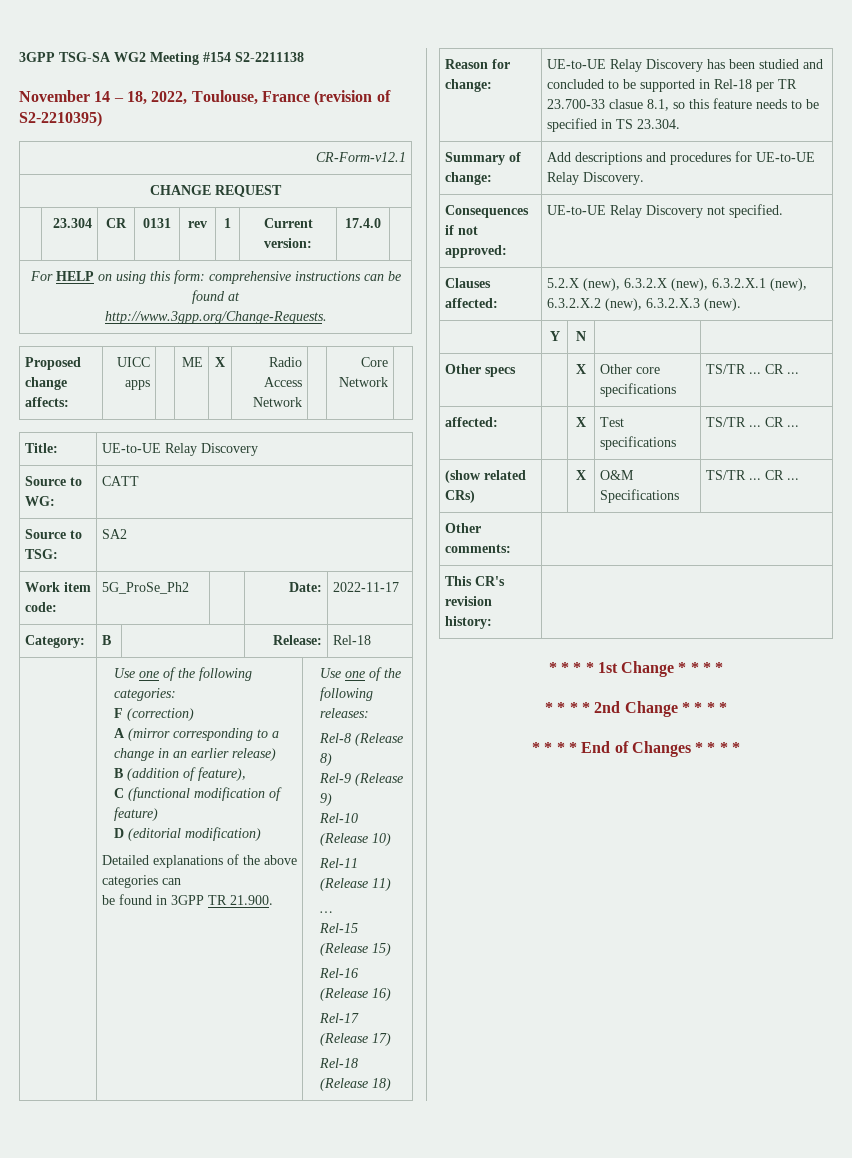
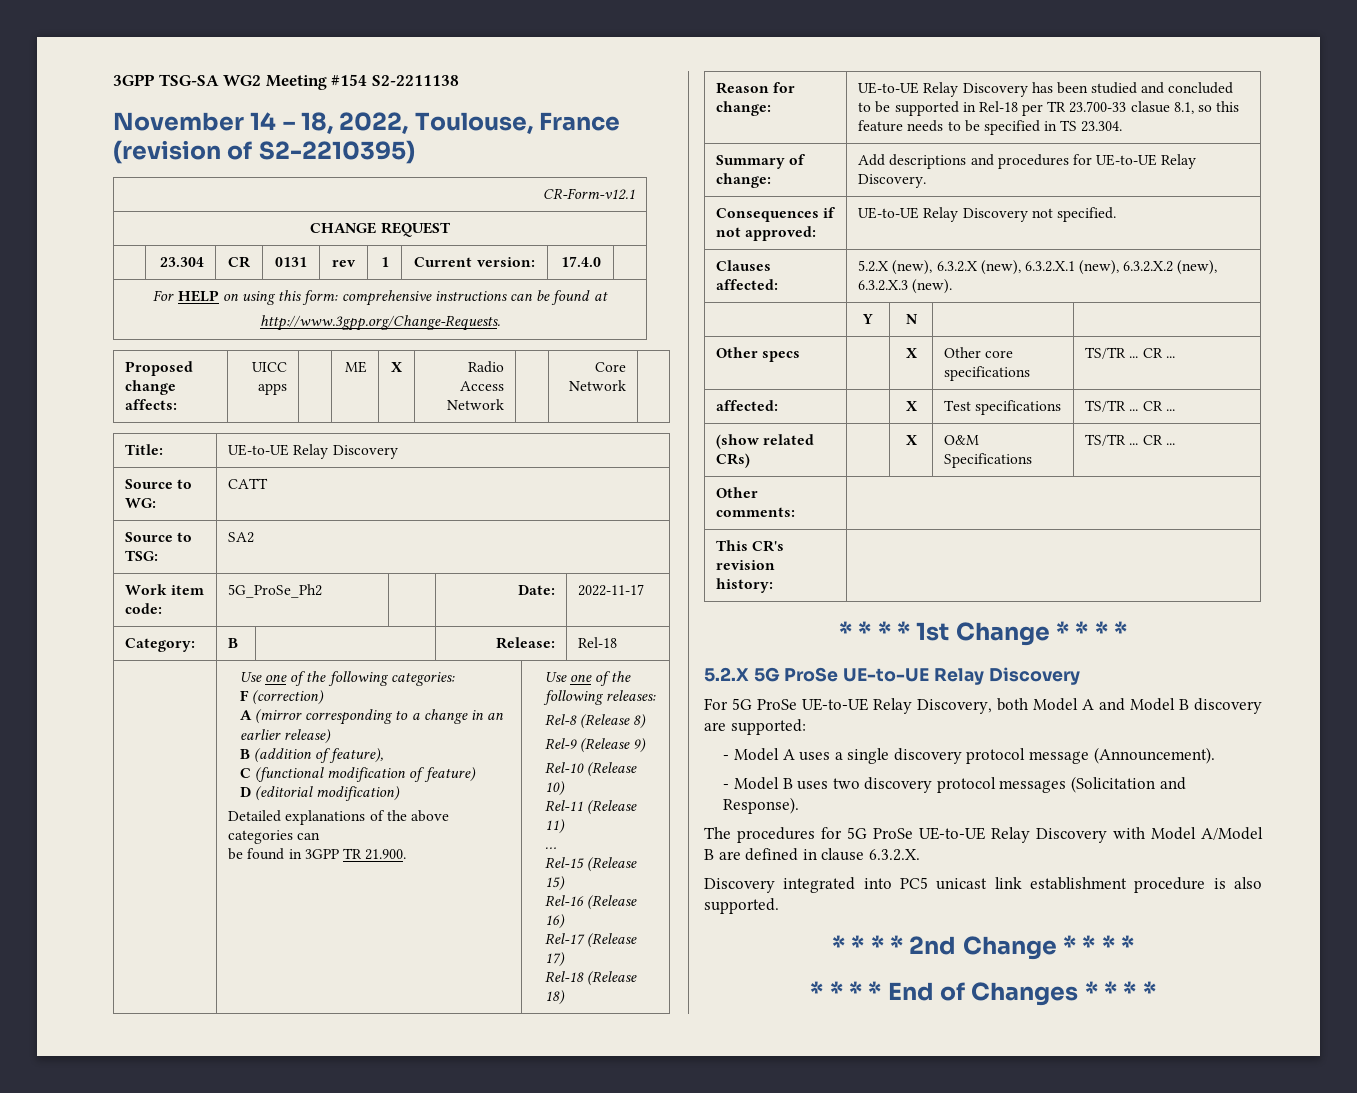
+ 5.2.X 5G ProSe UE-to-UE Relay Discovery
+ For 5G ProSe UE-to-UE Relay Discovery, both Model A and Model B discovery are supported:
+ - Model A uses a single discovery protocol message (Announcement).
+ - Model B uses two discovery protocol messages (Solicitation and Response).
+ The procedures for 5G ProSe UE-to-UE Relay Discovery with Model A/Model B are defined in clause 6.3.2.X.
+ Discovery integrated into PC5 unicast link establishment procedure is also supported.

